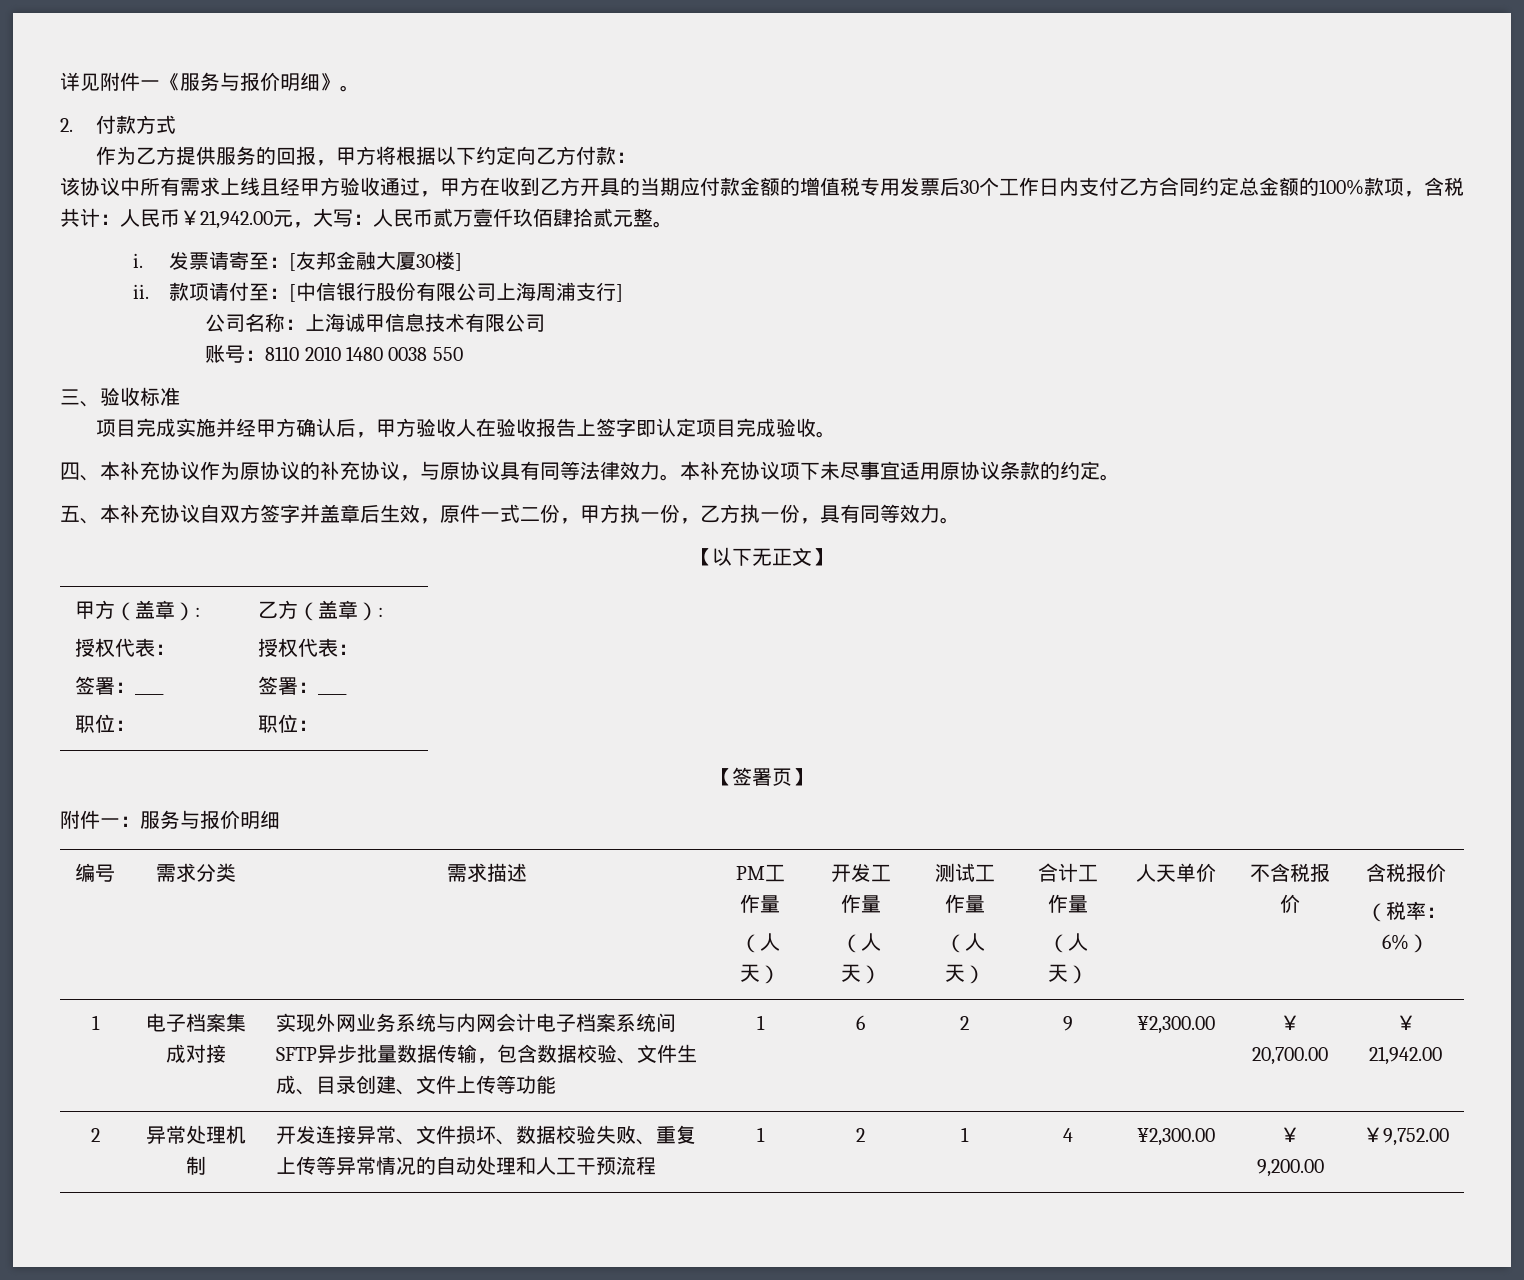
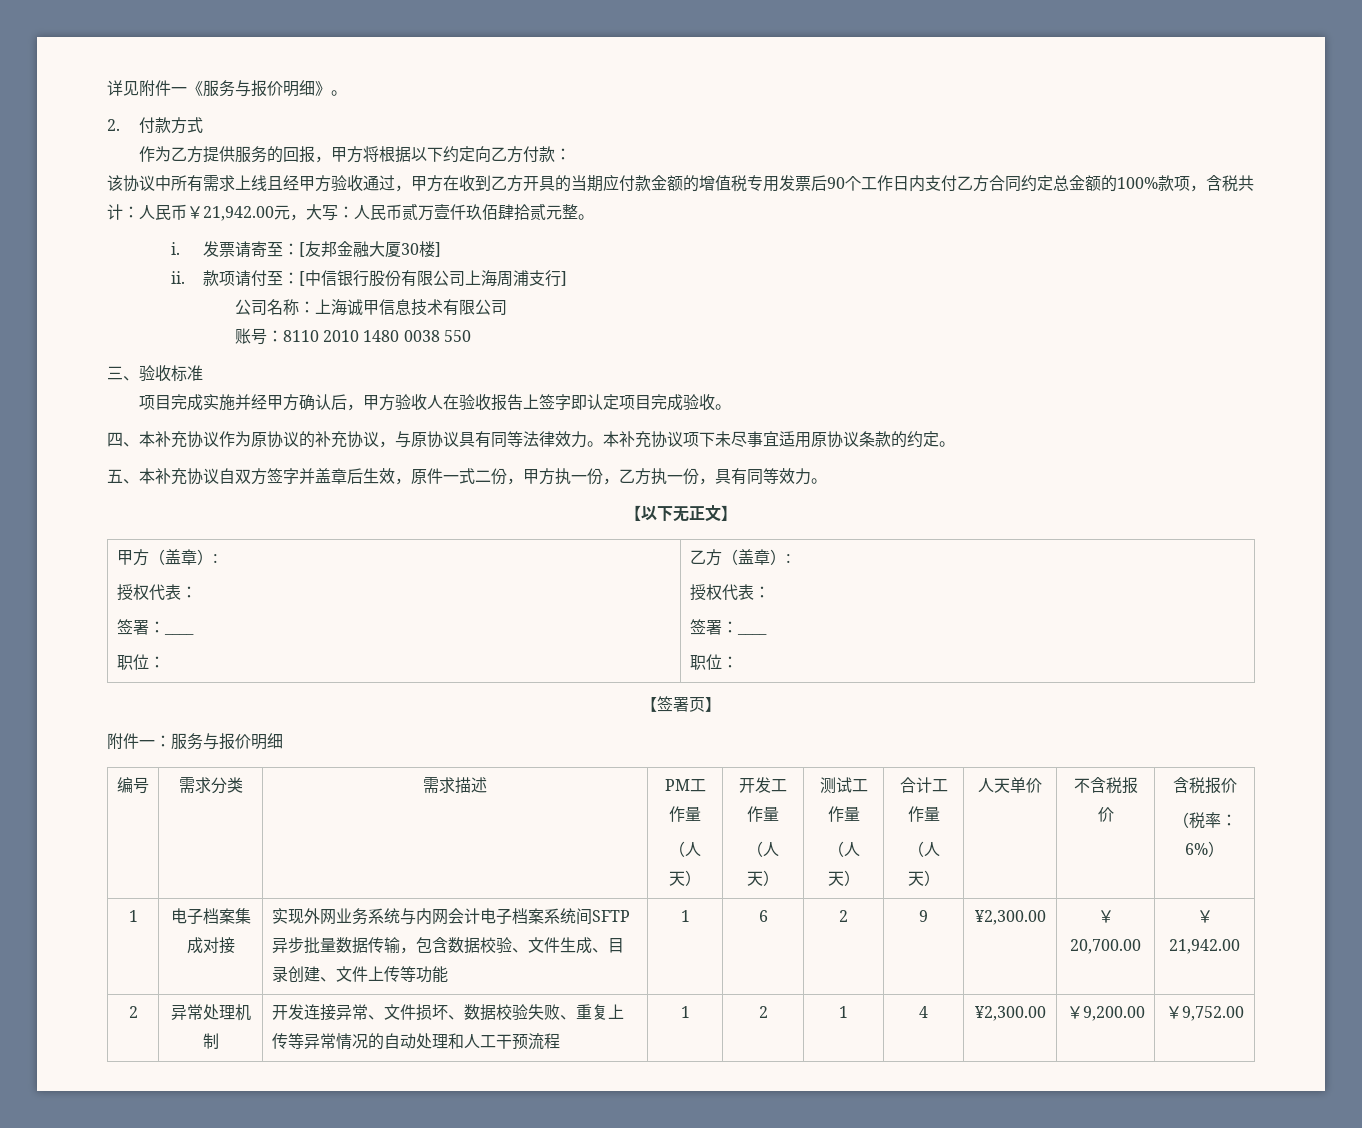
- 该协议中所有需求上线且经甲方验收通过，甲方在收到乙方开具的当期应付款金额的增值税专用发票后30个工作日内支付乙方合同约定总金额的100%款项，含税共计：人民币￥21,942.00元，大写：人民币贰万壹仟玖佰肆拾贰元整。
+ 该协议中所有需求上线且经甲方验收通过，甲方在收到乙方开具的当期应付款金额的增值税专用发票后90个工作日内支付乙方合同约定总金额的100%款项，含税共计：人民币￥21,942.00元，大写：人民币贰万壹仟玖佰肆拾贰元整。

